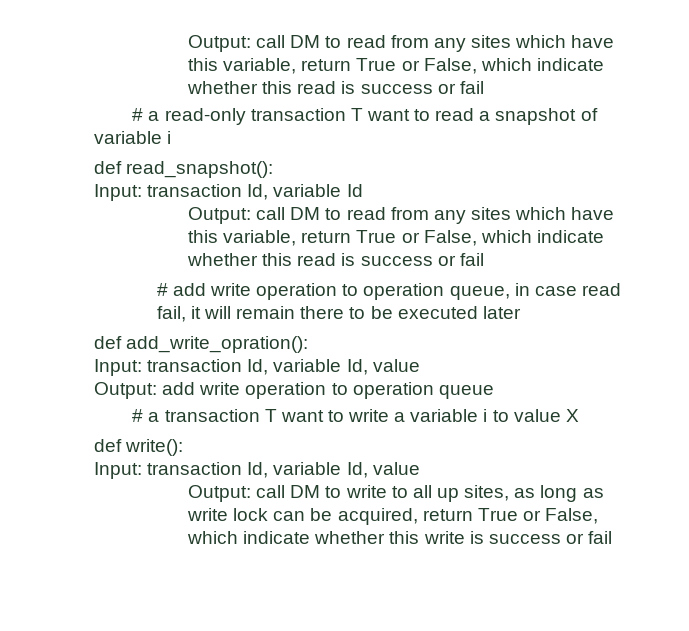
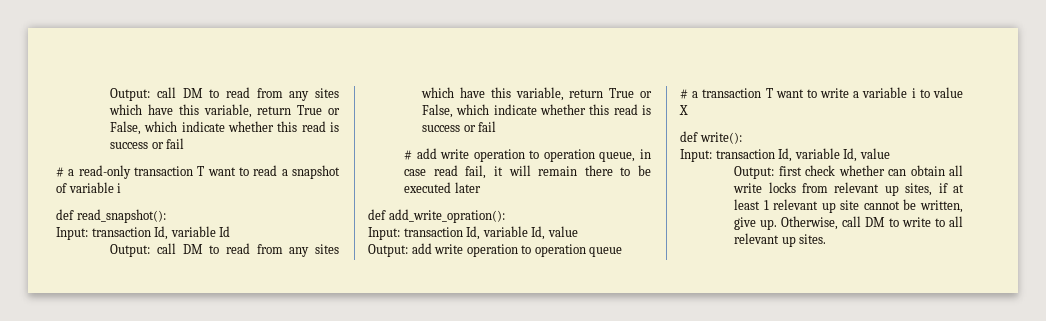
- Output: call DM to write to all up sites, as long as write lock can be acquired, return True or False, which indicate whether this write is success or fail
+ Output: first check whether can obtain all write locks from relevant up sites, if at least 1 relevant up site cannot be written, give up. Otherwise, call DM to write to all relevant up sites.

